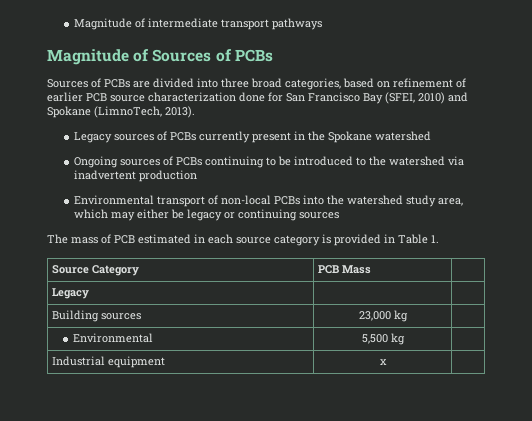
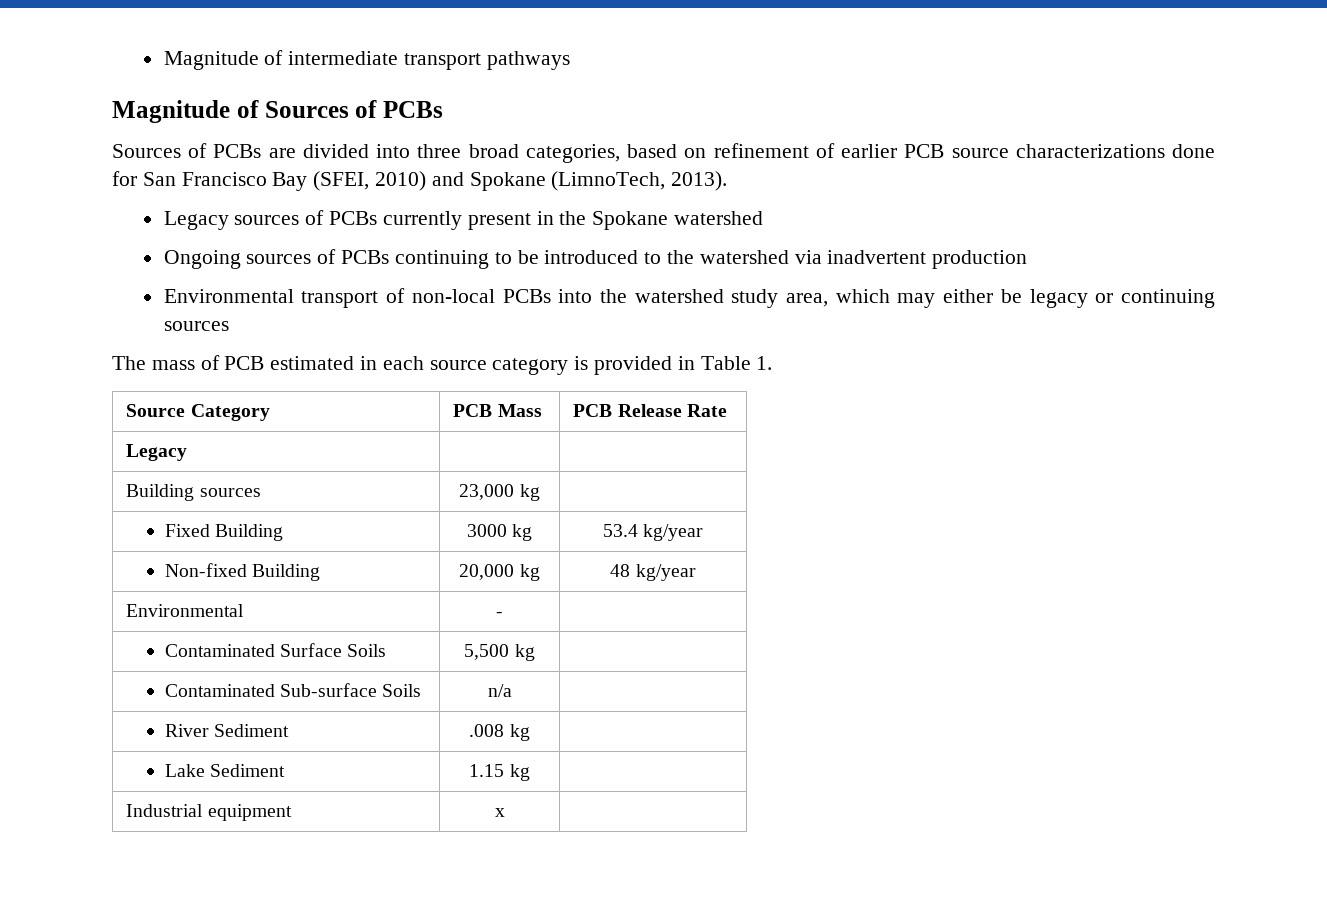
- Sources of PCBs are divided into three broad categories, based on refinement of earlier PCB source characterization done for San Francisco Bay (SFEI, 2010) and Spokane (LimnoTech, 2013).
+ Sources of PCBs are divided into three broad categories, based on refinement of earlier PCB source characterizations done for San Francisco Bay (SFEI, 2010) and Spokane (LimnoTech, 2013).
- Source Category | PCB Mass |
+ Source Category | PCB Mass | PCB Release Rate
- Environmental | 5,500 kg |
+ Fixed Building | 3000 kg | 53.4 kg/year
+ Non-fixed Building | 20,000 kg | 48 kg/year
+ Environmental | - |
+ Contaminated Surface Soils | 5,500 kg |
+ Contaminated Sub-surface Soils | n/a |
+ River Sediment | .008 kg |
+ Lake Sediment | 1.15 kg |

